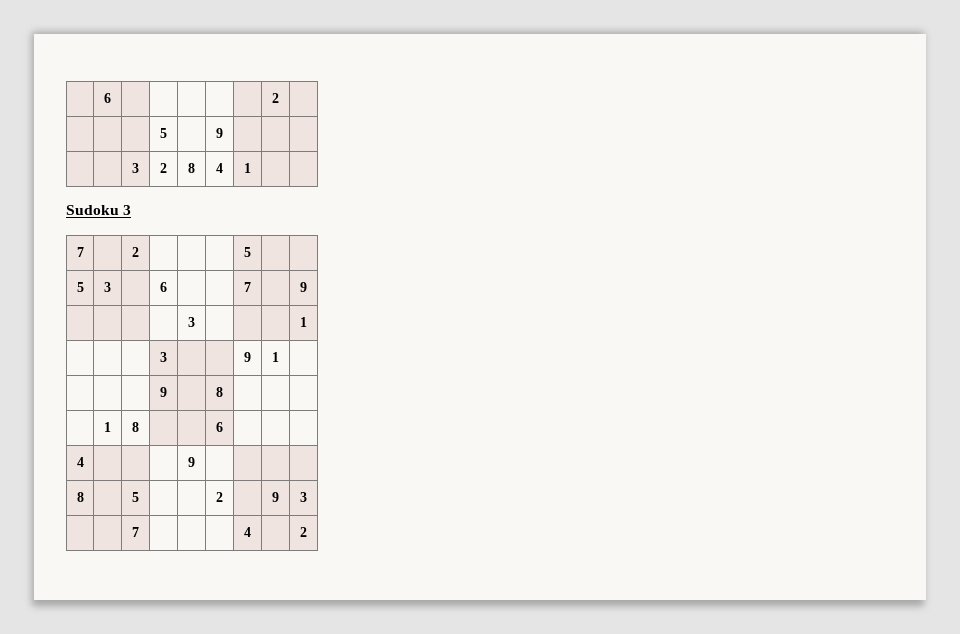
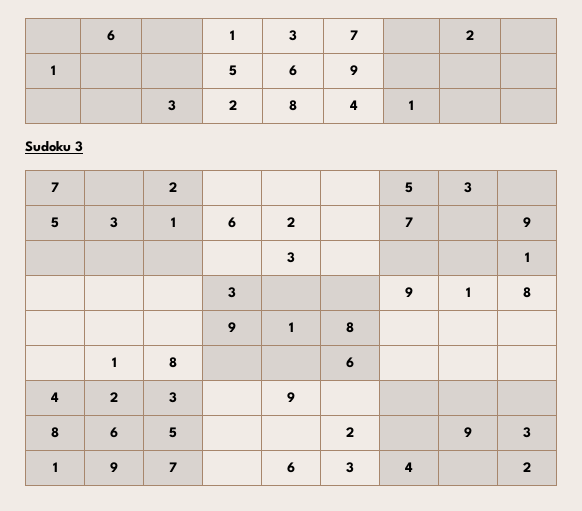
- | 6 | | | | | | 2 |
+ | 6 | | 1 | 3 | 7 | | 2 |
- | | | 5 | | 9 | | |
+ 1 | | | 5 | 6 | 9 | | |
- 7 | | 2 | | | | 5 | |
- 5 | 3 | | 6 | | | 7 | | 9
+ 7 | | 2 | | | | 5 | 3 |
+ 5 | 3 | 1 | 6 | 2 | | 7 | | 9
- | | | 3 | | | 9 | 1 |
- | | | 9 | | 8 | | |
+ | | | 3 | | | 9 | 1 | 8
+ | | | 9 | 1 | 8 | | |
- 4 | | | | 9 | | | |
+ 4 | 2 | 3 | | 9 | | | |
- 8 | | 5 | | | 2 | | 9 | 3
+ 8 | 6 | 5 | | | 2 | | 9 | 3
- | | 7 | | | | 4 | | 2
+ 1 | 9 | 7 | | 6 | 3 | 4 | | 2

